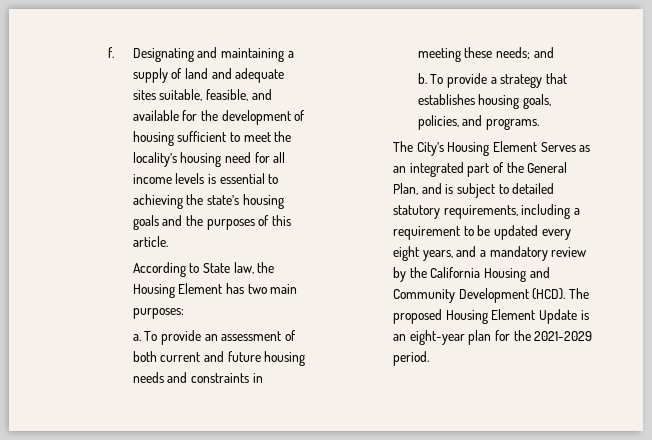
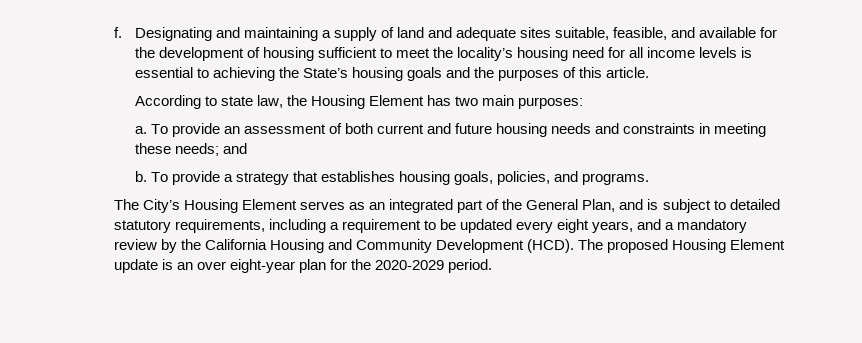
- Designating and maintaining a supply of land and adequate sites suitable, feasible, and available for the development of housing sufficient to meet the locality’s housing need for all income levels is essential to achieving the state’s housing goals and the purposes of this article.
+ Designating and maintaining a supply of land and adequate sites suitable, feasible, and available for the development of housing sufficient to meet the locality’s housing need for all income levels is essential to achieving the State’s housing goals and the purposes of this article.
- According to State law, the Housing Element has two main purposes:
+ According to state law, the Housing Element has two main purposes:
- The City’s Housing Element Serves as an integrated part of the General Plan, and is subject to detailed statutory requirements, including a requirement to be updated every eight years, and a mandatory review by the California Housing and Community Development (HCD).
+ The City’s Housing Element serves as an integrated part of the General Plan, and is subject to detailed statutory requirements, including a requirement to be updated every eight years, and a mandatory review by the California Housing and Community Development (HCD).
- The proposed Housing Element Update is an eight-year plan for the 2021-2029 period.
+ The proposed Housing Element update is an over eight-year plan for the 2020-2029 period.

